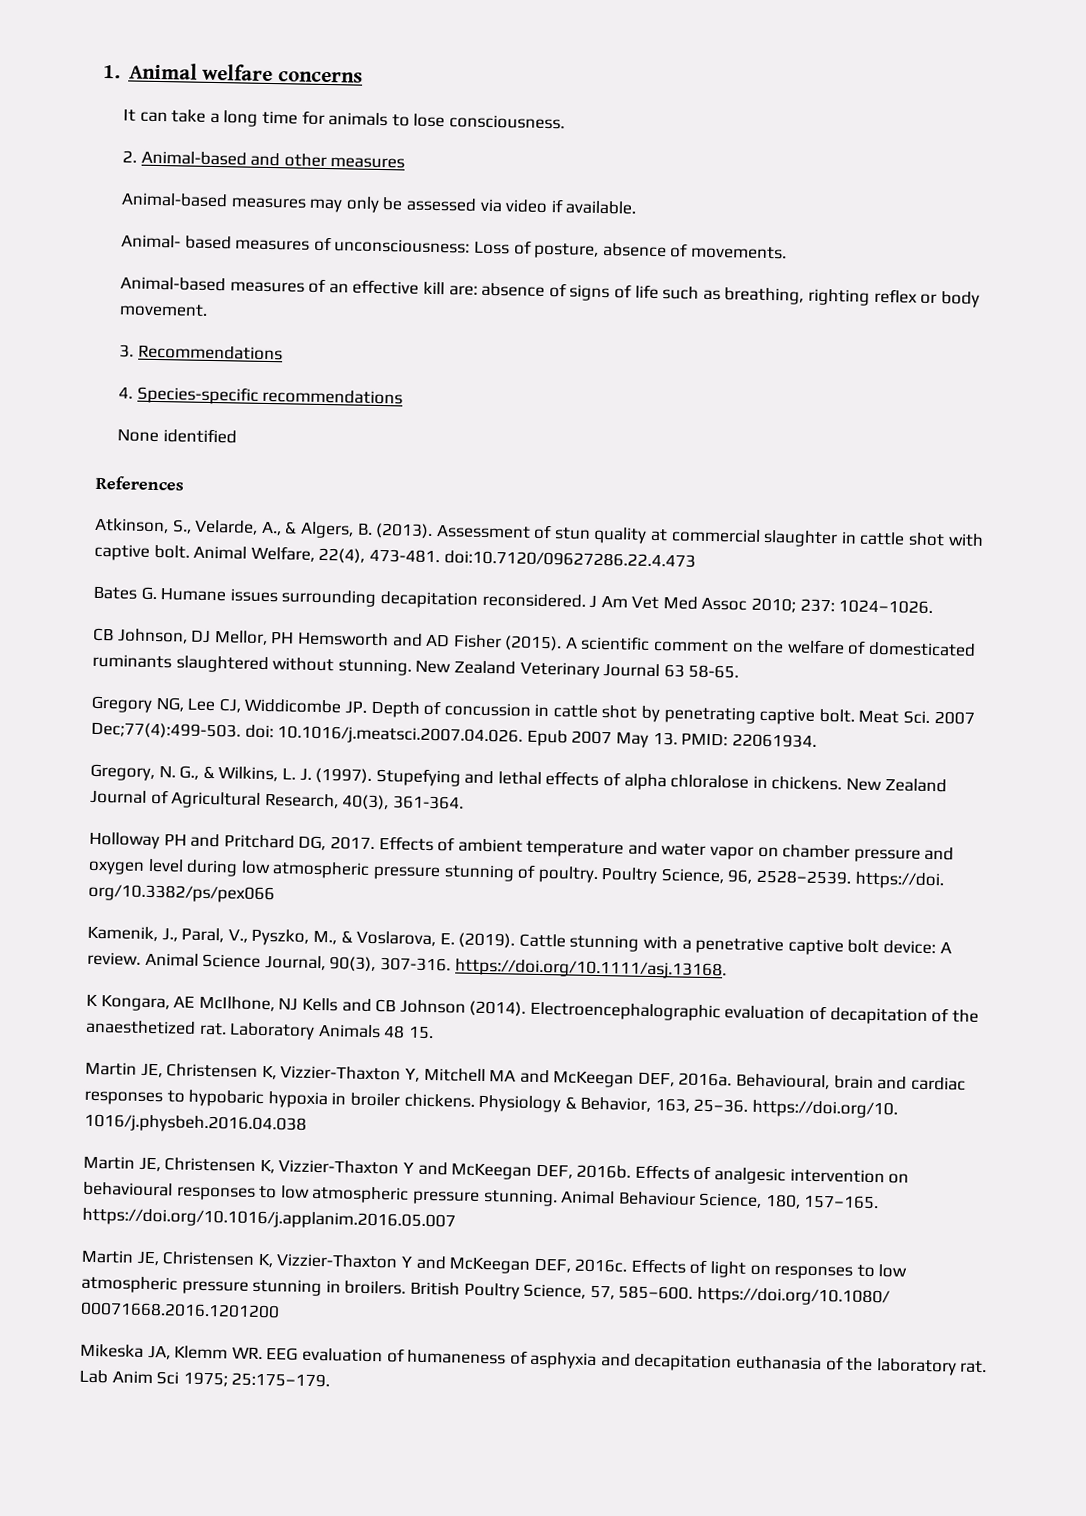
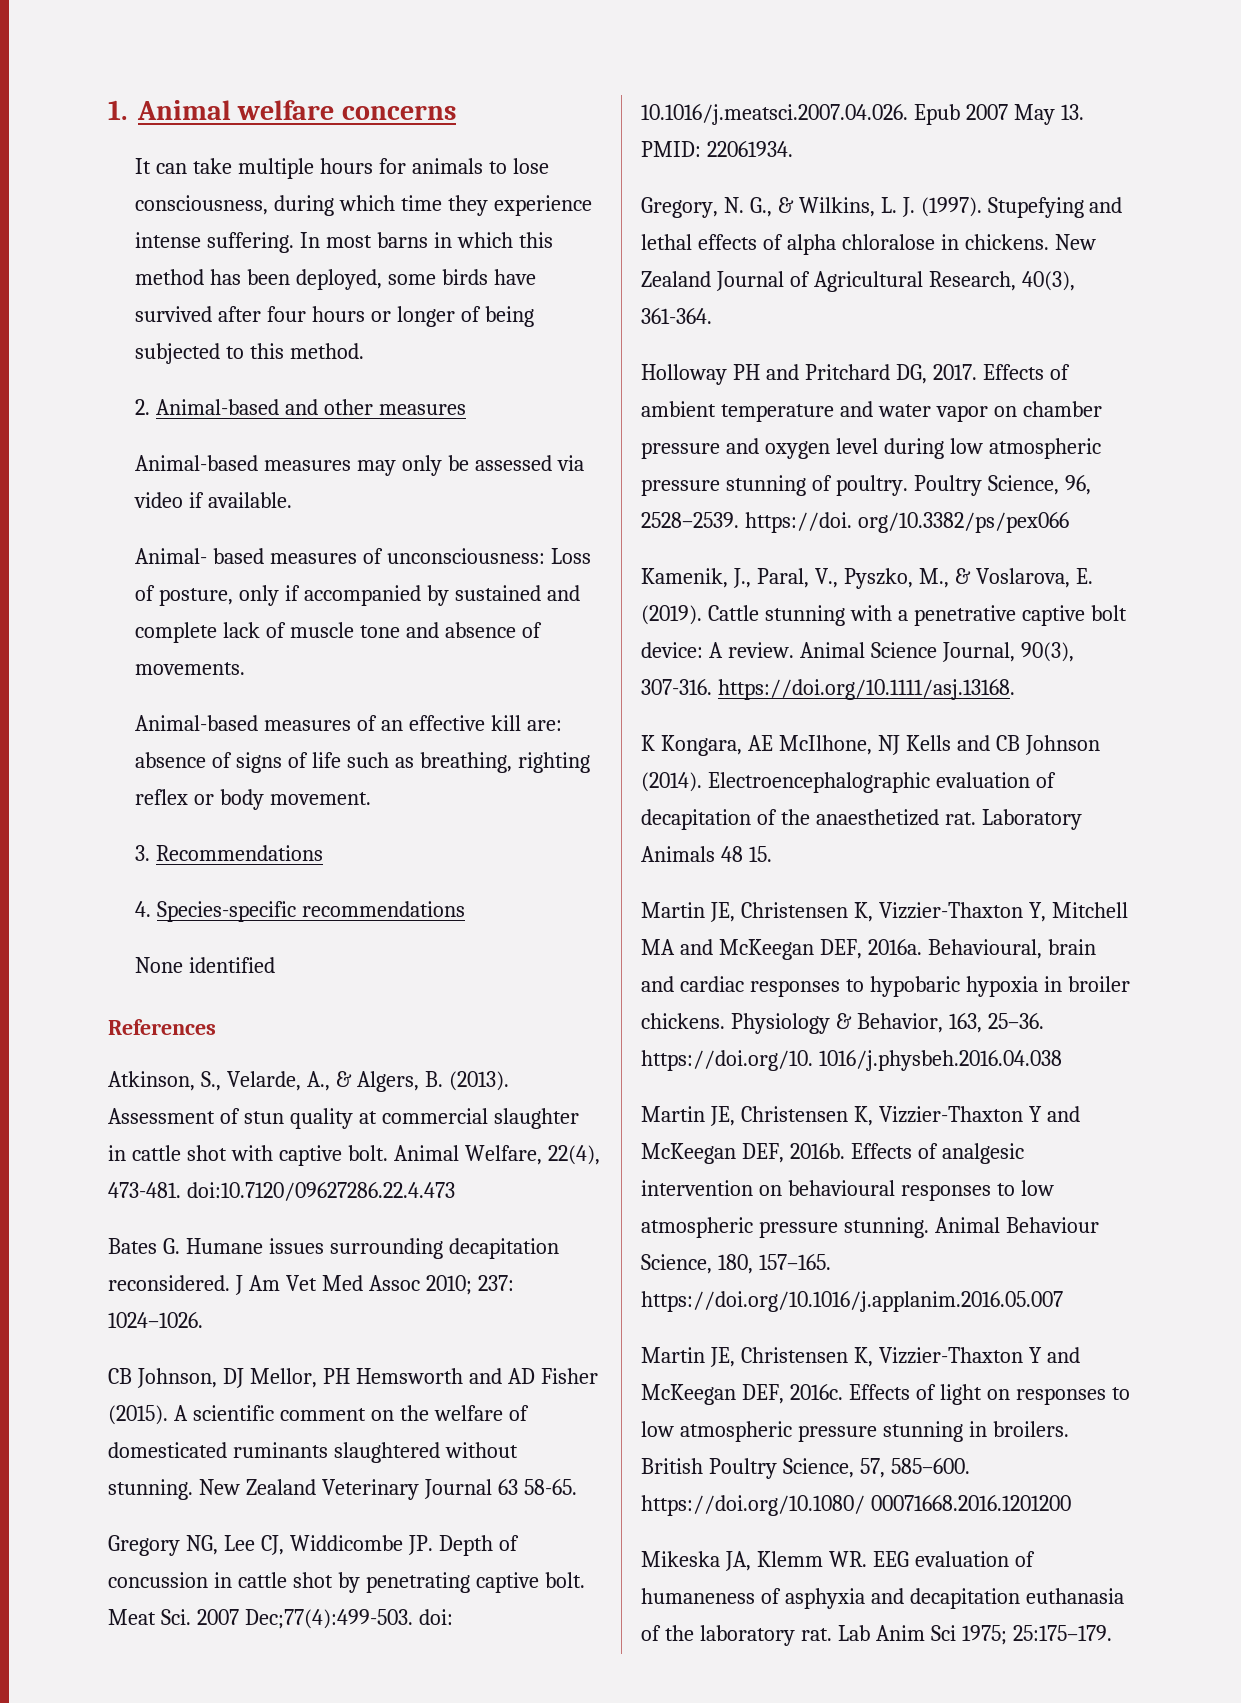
- It can take a long time for animals to lose consciousness.
+ It can take multiple hours for animals to lose consciousness, during which time they experience intense suffering. In most barns in which this method has been deployed, some birds have survived after four hours or longer of being subjected to this method.
- Animal- based measures of unconsciousness: Loss of posture, absence of movements.
+ Animal- based measures of unconsciousness: Loss of posture, only if accompanied by sustained and complete lack of muscle tone and absence of movements.

